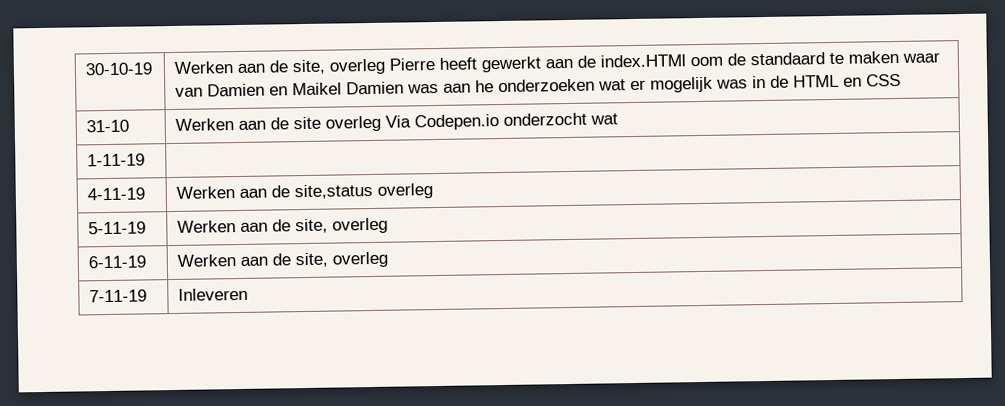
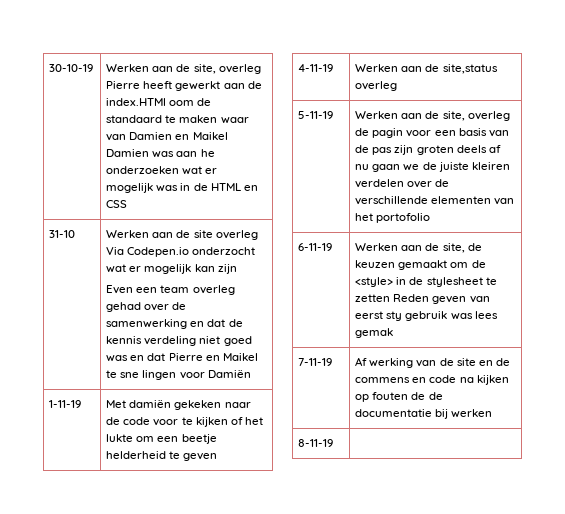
- 31-10 | Werken aan de site overleg Via Codepen.io onderzocht wat
- 1-11-19 |
+ 31-10 | Werken aan de site overleg Via Codepen.io onderzocht wat er mogelijk kan zijn
+ Even een team overleg gehad over de samenwerking en dat de kennis verdeling niet goed was en dat Pierre en Maikel te sne lingen voor Damiën
+ 1-11-19 | Met damiën gekeken naar de code voor te kijken of het lukte om een beetje helderheid te geven
- 5-11-19 | Werken aan de site, overleg
+ 5-11-19 | Werken aan de site, overleg de pagin voor een basis van de pas zijn groten deels af nu gaan we de juiste kleiren verdelen over de verschillende elementen van het portofolio
- 6-11-19 | Werken aan de site, overleg
- 7-11-19 | Inleveren
+ 6-11-19 | Werken aan de site, de keuzen gemaakt om de <style> in de stylesheet te zetten Reden geven van eerst sty gebruik was lees gemak
+ 7-11-19 | Af werking van de site en de commens en code na kijken op fouten de de documentatie bij werken
+ 8-11-19 |

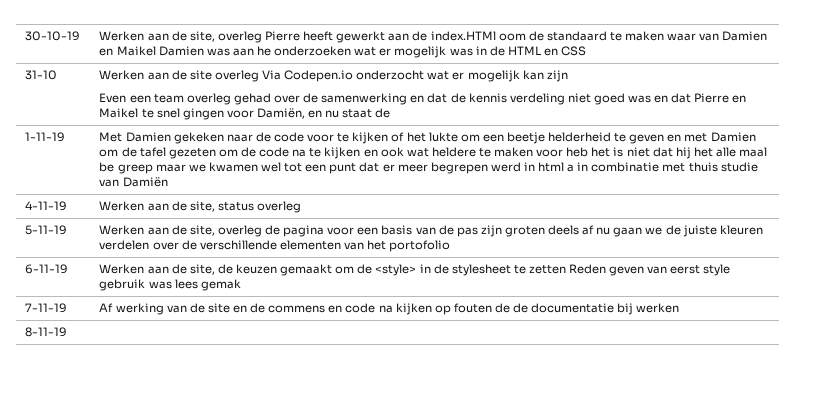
- Even een team overleg gehad over de samenwerking en dat de kennis verdeling niet goed was en dat Pierre en Maikel te sne lingen voor Damiën
+ Even een team overleg gehad over de samenwerking en dat de kennis verdeling niet goed was en dat Pierre en Maikel te snel gingen voor Damiën, en nu staat de
- Met damiën gekeken naar de code voor te kijken of het lukte om een beetje helderheid te geven
+ Met Damien gekeken naar de code voor te kijken of het lukte om een beetje helderheid te geven en met Damien om de tafel gezeten om de code na te kijken en ook wat heldere te maken voor heb het is niet dat hij het alle maal be greep maar we kwamen wel tot een punt dat er meer begrepen werd in html a in combinatie met thuis studie van Damiën
- 4-11-19 | Werken aan de site,status overleg
+ 4-11-19 | Werken aan de site, status overleg
- 5-11-19 | Werken aan de site, overleg de pagin voor een basis van de pas zijn groten deels af nu gaan we de juiste kleiren verdelen over de verschillende elementen van het portofolio
+ 5-11-19 | Werken aan de site, overleg de pagina voor een basis van de pas zijn groten deels af nu gaan we de juiste kleuren verdelen over de verschillende elementen van het portofolio
- 6-11-19 | Werken aan de site, de keuzen gemaakt om de <style> in de stylesheet te zetten Reden geven van eerst sty gebruik was lees gemak
+ 6-11-19 | Werken aan de site, de keuzen gemaakt om de <style> in de stylesheet te zetten Reden geven van eerst style gebruik was lees gemak

